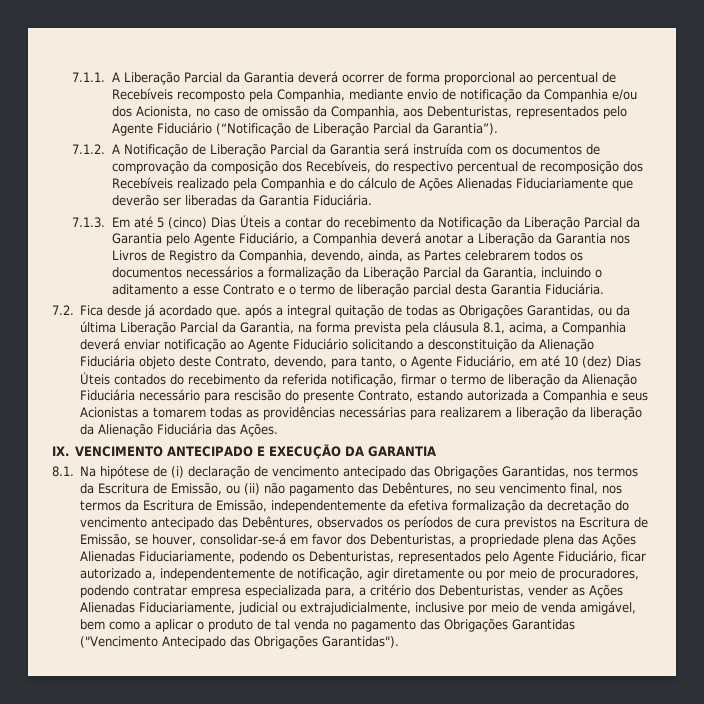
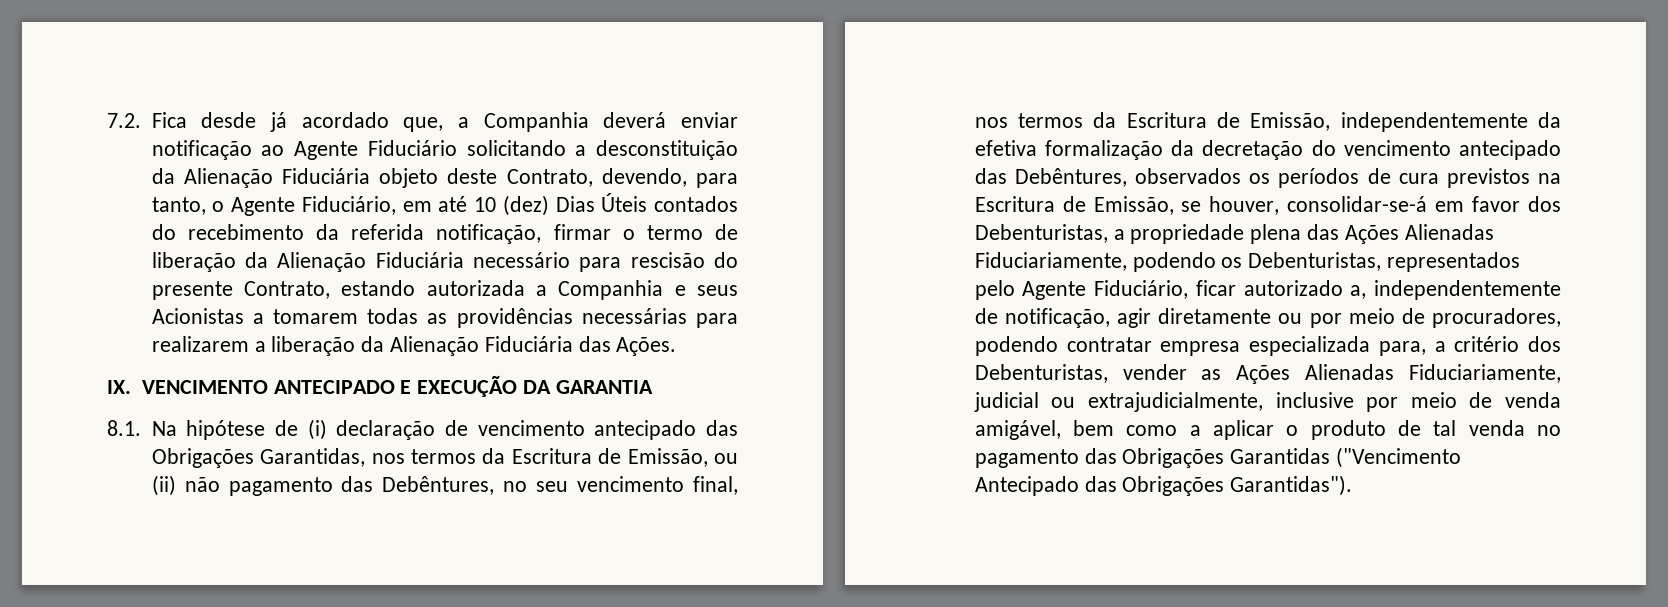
- 7.1.1. A Liberação Parcial da Garantia deverá ocorrer de forma proporcional ao percentual de Recebíveis recomposto pela Companhia, mediante envio de notificação da Companhia e/ou dos Acionista, no caso de omissão da Companhia, aos Debenturistas, representados pelo Agente Fiduciário (“Notificação de Liberação Parcial da Garantia”).
- 7.1.2. A Notificação de Liberação Parcial da Garantia será instruída com os documentos de comprovação da composição dos Recebíveis, do respectivo percentual de recomposição dos Recebíveis realizado pela Companhia e do cálculo de Ações Alienadas Fiduciariamente que deverão ser liberadas da Garantia Fiduciária.
- 7.1.3. Em até 5 (cinco) Dias Úteis a contar do recebimento da Notificação da Liberação Parcial da Garantia pelo Agente Fiduciário, a Companhia deverá anotar a Liberação da Garantia nos Livros de Registro da Companhia, devendo, ainda, as Partes celebrarem todos os documentos necessários a formalização da Liberação Parcial da Garantia, incluindo o aditamento a esse Contrato e o termo de liberação parcial desta Garantia Fiduciária.
- 7.2. Fica desde já acordado que. após a integral quitação de todas as Obrigações Garantidas, ou da última Liberação Parcial da Garantia, na forma prevista pela cláusula 8.1, acima, a Companhia deverá enviar notificação ao Agente Fiduciário solicitando a desconstituição da Alienação Fiduciária objeto deste Contrato, devendo, para tanto, o Agente Fiduciário, em até 10 (dez) Dias Úteis contados do recebimento da referida notificação, firmar o termo de liberação da Alienação Fiduciária necessário para rescisão do presente Contrato, estando autorizada a Companhia e seus Acionistas a tomarem todas as providências necessárias para realizarem a liberação da liberação da Alienação Fiduciária das Ações.
+ 7.2. Fica desde já acordado que, a Companhia deverá enviar notificação ao Agente Fiduciário solicitando a desconstituição da Alienação Fiduciária objeto deste Contrato, devendo, para tanto, o Agente Fiduciário, em até 10 (dez) Dias Úteis contados do recebimento da referida notificação, firmar o termo de liberação da Alienação Fiduciária necessário para rescisão do presente Contrato, estando autorizada a Companhia e seus Acionistas a tomarem todas as providências necessárias para realizarem a liberação da Alienação Fiduciária das Ações.

